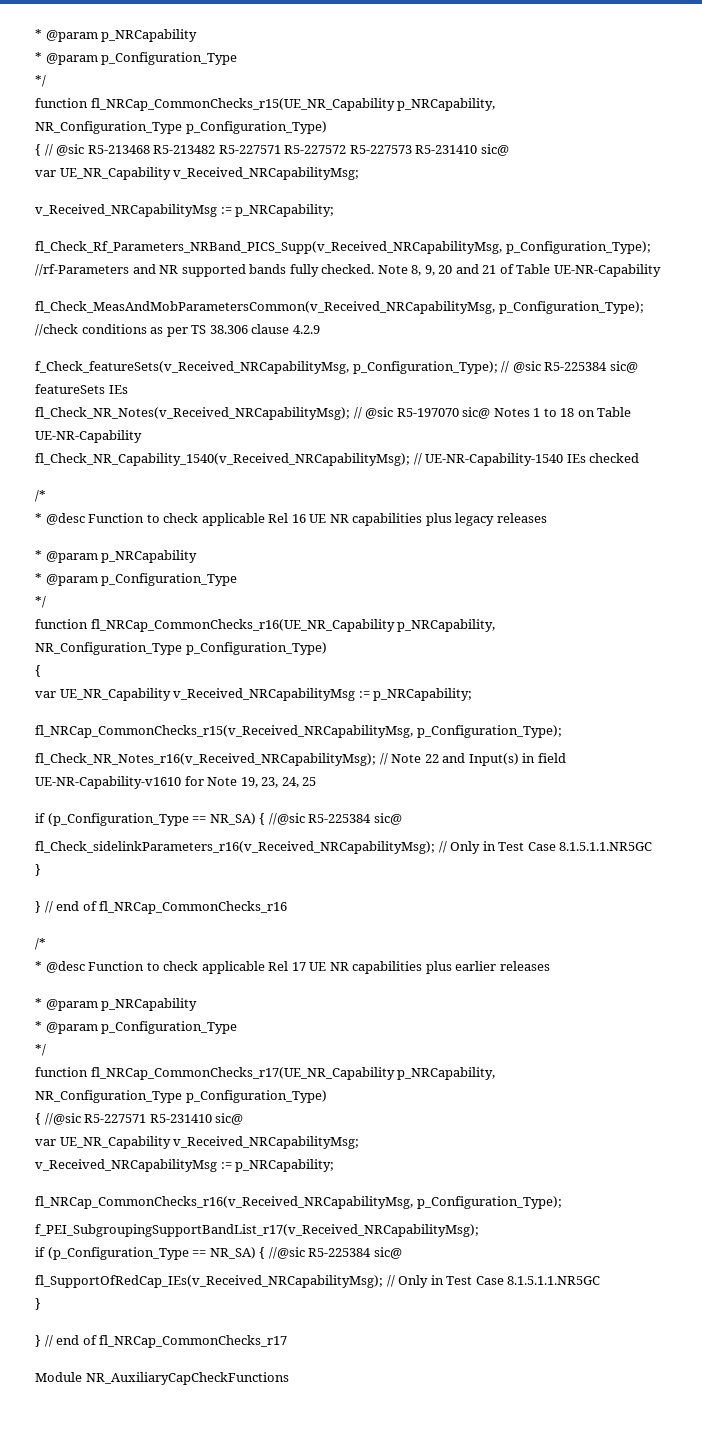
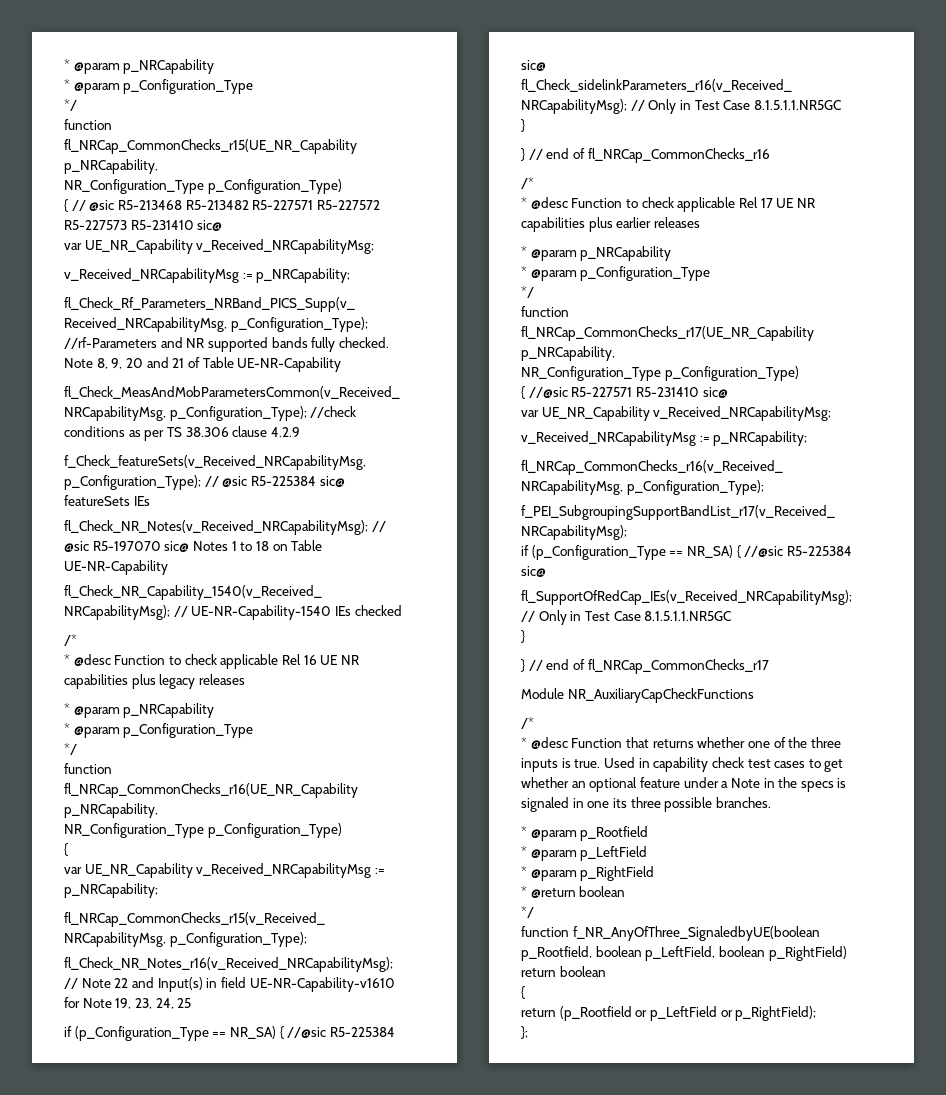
  Module NR_AuxiliaryCapCheckFunctions
+ /*
+ * @desc Function that returns whether one of the three inputs is true. Used in capability check test cases to get whether an optional feature under a Note in the specs is signaled in one its three possible branches.
+ * @param p_Rootfield
+ * @param p_LeftField
+ * @param p_RightField
+ * @return boolean
+ */
+ function f_NR_AnyOfThree_SignaledbyUE(boolean p_Rootfield, boolean p_LeftField, boolean p_RightField) return boolean
+ {
+ return (p_Rootfield or p_LeftField or p_RightField);
+ };

